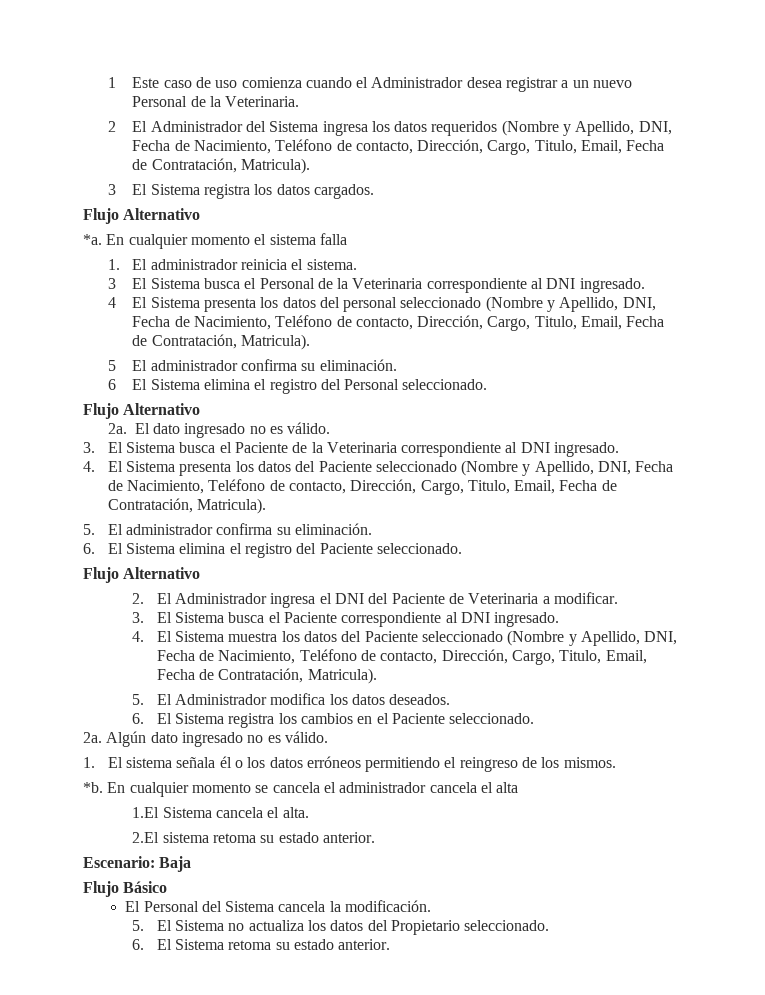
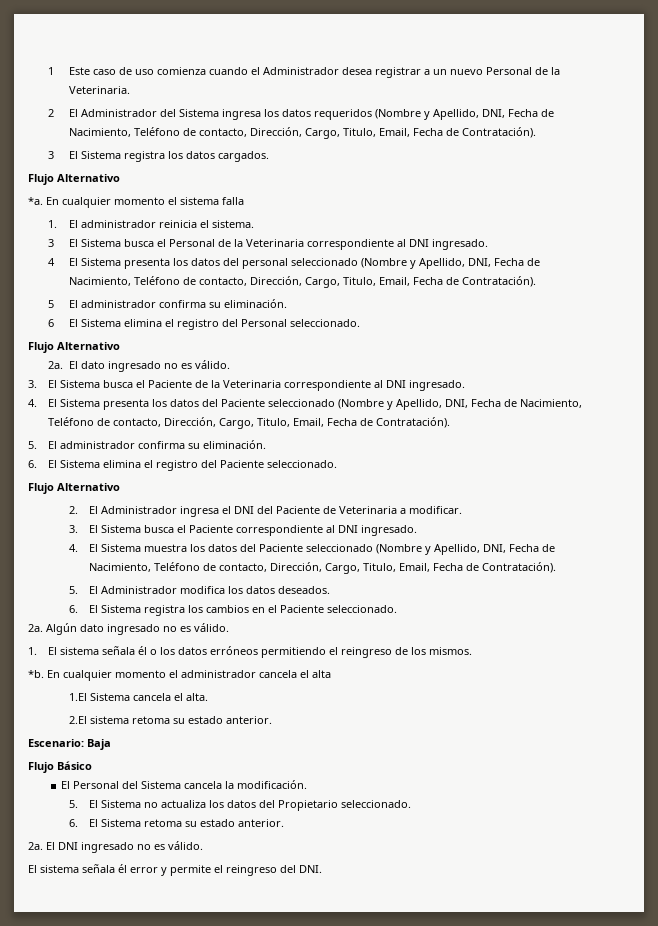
- 2 El Administrador del Sistema ingresa los datos requeridos (Nombre y Apellido, DNI, Fecha de Nacimiento, Teléfono de contacto, Dirección, Cargo, Titulo, Email, Fecha de Contratación, Matricula).
+ 2 El Administrador del Sistema ingresa los datos requeridos (Nombre y Apellido, DNI, Fecha de Nacimiento, Teléfono de contacto, Dirección, Cargo, Titulo, Email, Fecha de Contratación).
- 4 El Sistema presenta los datos del personal seleccionado (Nombre y Apellido, DNI, Fecha de Nacimiento, Teléfono de contacto, Dirección, Cargo, Titulo, Email, Fecha de Contratación, Matricula).
+ 4 El Sistema presenta los datos del personal seleccionado (Nombre y Apellido, DNI, Fecha de Nacimiento, Teléfono de contacto, Dirección, Cargo, Titulo, Email, Fecha de Contratación).
- 4. El Sistema presenta los datos del Paciente seleccionado (Nombre y Apellido, DNI, Fecha de Nacimiento, Teléfono de contacto, Dirección, Cargo, Titulo, Email, Fecha de Contratación, Matricula).
+ 4. El Sistema presenta los datos del Paciente seleccionado (Nombre y Apellido, DNI, Fecha de Nacimiento, Teléfono de contacto, Dirección, Cargo, Titulo, Email, Fecha de Contratación).
- 4. El Sistema muestra los datos del Paciente seleccionado (Nombre y Apellido, DNI, Fecha de Nacimiento, Teléfono de contacto, Dirección, Cargo, Titulo, Email, Fecha de Contratación, Matricula).
+ 4. El Sistema muestra los datos del Paciente seleccionado (Nombre y Apellido, DNI, Fecha de Nacimiento, Teléfono de contacto, Dirección, Cargo, Titulo, Email, Fecha de Contratación).
- En cualquier momento se cancela el administrador cancela el alta
+ En cualquier momento el administrador cancela el alta
+ 2a. El DNI ingresado no es válido.
+ El sistema señala él error y permite el reingreso del DNI.

